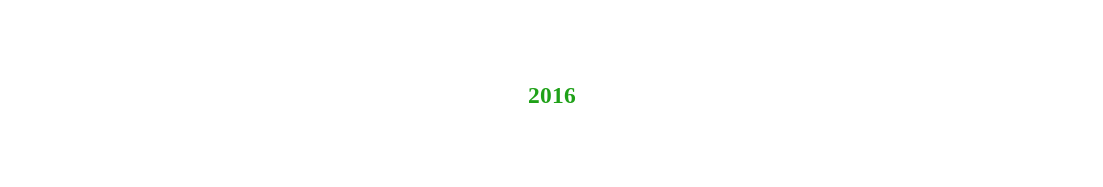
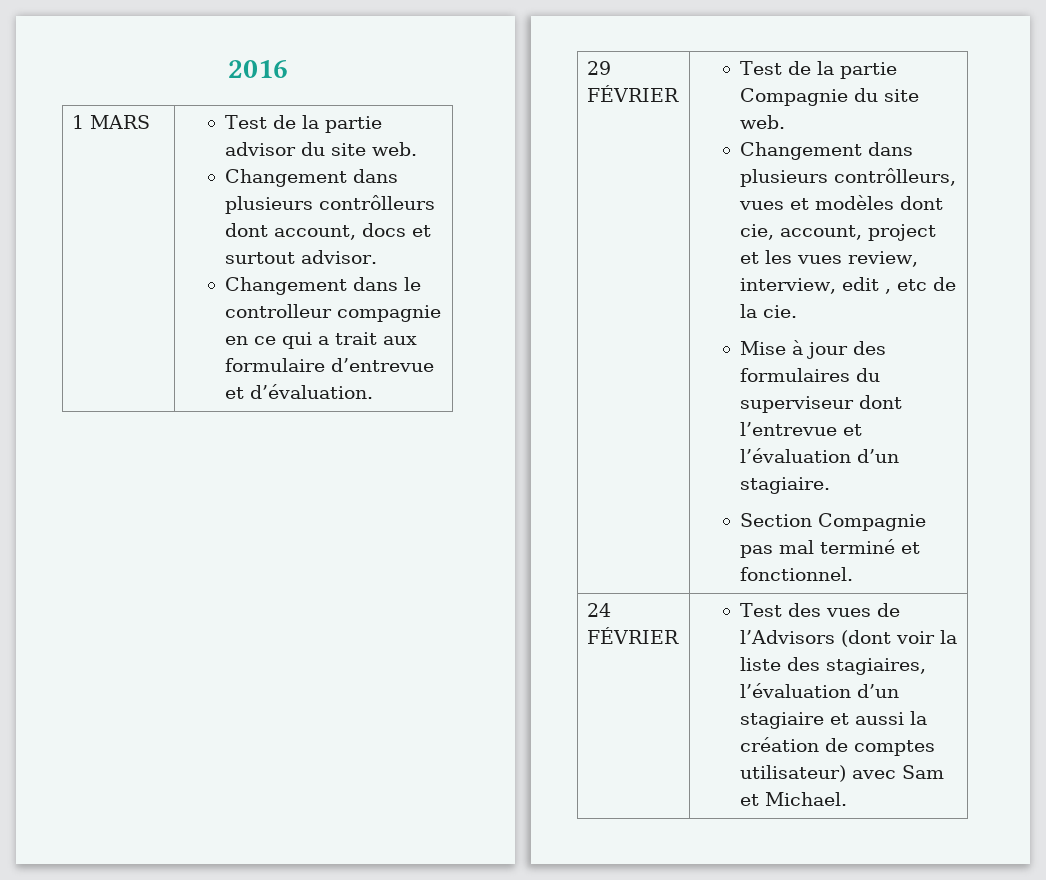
+ 1 MARS | Test de la partie advisor du site web.
+ Changement dans plusieurs contrôlleurs dont account, docs et surtout advisor.
+ Changement dans le controlleur compagnie en ce qui a trait aux formulaire d’entrevue et d’évaluation.
+ 29 FÉVRIER | Test de la partie Compagnie du site web.
+ Changement dans plusieurs contrôlleurs, vues et modèles dont cie, account, project et les vues review, interview, edit , etc de la cie.
+ Mise à jour des formulaires du superviseur dont l’entrevue et l’évaluation d’un stagiaire.
+ Section Compagnie pas mal terminé et fonctionnel.
+ 24 FÉVRIER | Test des vues de l’Advisors (dont voir la liste des stagiaires, l’évaluation d’un stagiaire et aussi la création de comptes utilisateur) avec Sam et Michael.

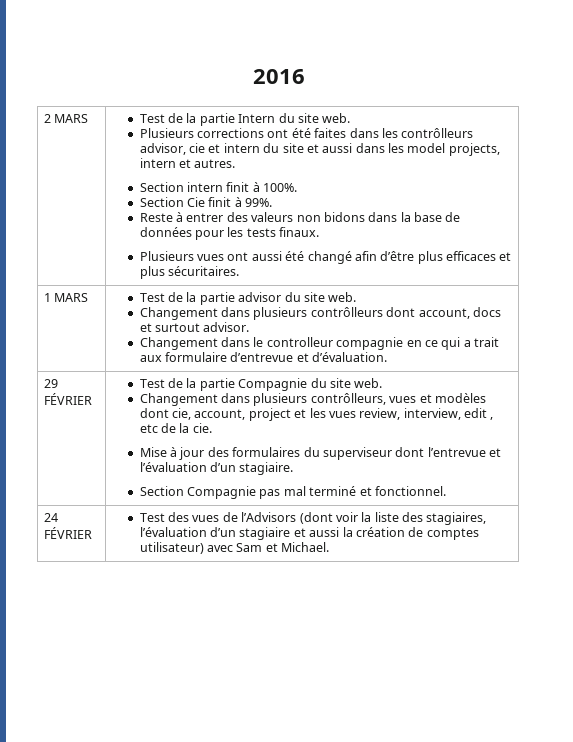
+ 2 MARS | Test de la partie Intern du site web.
+ Plusieurs corrections ont été faites dans les contrôlleurs advisor, cie et intern du site et aussi dans les model projects, intern et autres.
+ Section intern finit à 100%.
+ Section Cie finit à 99%.
+ Reste à entrer des valeurs non bidons dans la base de données pour les tests finaux.
+ Plusieurs vues ont aussi été changé afin d’être plus efficaces et plus sécuritaires.

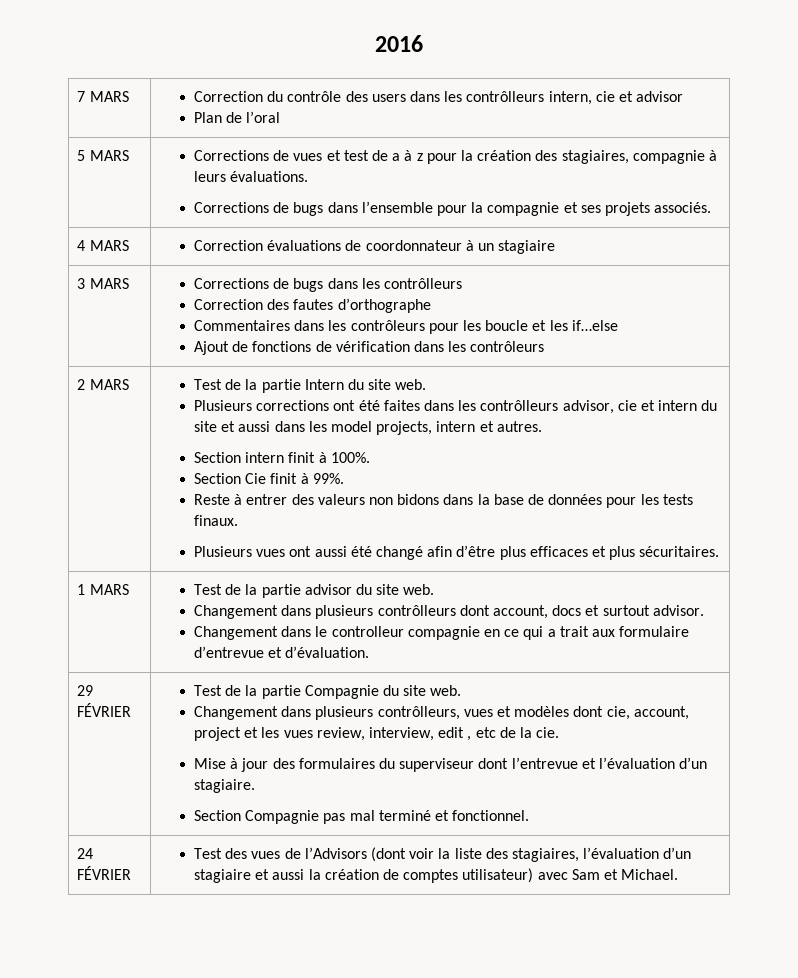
+ 7 MARS | Correction du contrôle des users dans les contrôlleurs intern, cie et advisor
+ Plan de l’oral
+ 5 MARS | Corrections de vues et test de a à z pour la création des stagiaires, compagnie à leurs évaluations.
+ Corrections de bugs dans l’ensemble pour la compagnie et ses projets associés.
+ 4 MARS | Correction évaluations de coordonnateur à un stagiaire
+ 3 MARS | Corrections de bugs dans les contrôlleurs
+ Correction des fautes d’orthographe
+ Commentaires dans les contrôleurs pour les boucle et les if…else
+ Ajout de fonctions de vérification dans les contrôleurs

